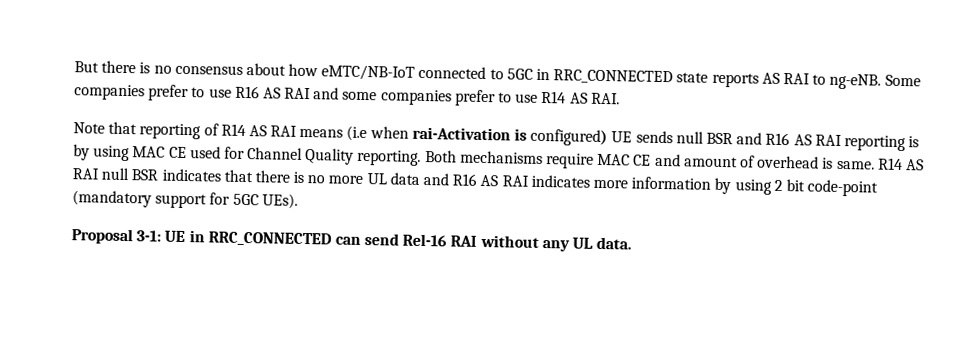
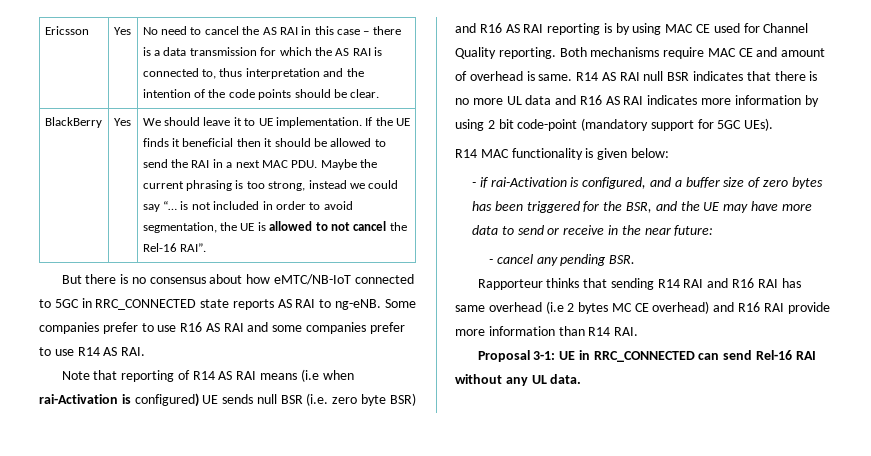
+ Ericsson | Yes | No need to cancel the AS RAI in this case – there is a data transmission for which the AS RAI is connected to, thus interpretation and the intention of the code points should be clear.
+ BlackBerry | Yes | We should leave it to UE implementation. If the UE finds it beneficial then it should be allowed to send the RAI in a next MAC PDU. Maybe the current phrasing is too strong, instead we could say “… is not included in order to avoid segmentation, the UE is allowed to not cancel the Rel-16 RAI”.
- Note that reporting of R14 AS RAI means (i.e when rai-Activation is configured) UE sends null BSR and R16 AS RAI reporting is by using MAC CE used for Channel Quality reporting.
+ Note that reporting of R14 AS RAI means (i.e when rai-Activation is configured) UE sends null BSR (i.e. zero byte BSR) and R16 AS RAI reporting is by using MAC CE used for Channel Quality reporting.
+ R14 MAC functionality is given below:
+ - if rai-Activation is configured, and a buffer size of zero bytes has been triggered for the BSR, and the UE may have more data to send or receive in the near future:
+ - cancel any pending BSR.
+ Rapporteur thinks that sending R14 RAI and R16 RAI has same overhead (i.e 2 bytes MC CE overhead) and R16 RAI provide more information than R14 RAI.

